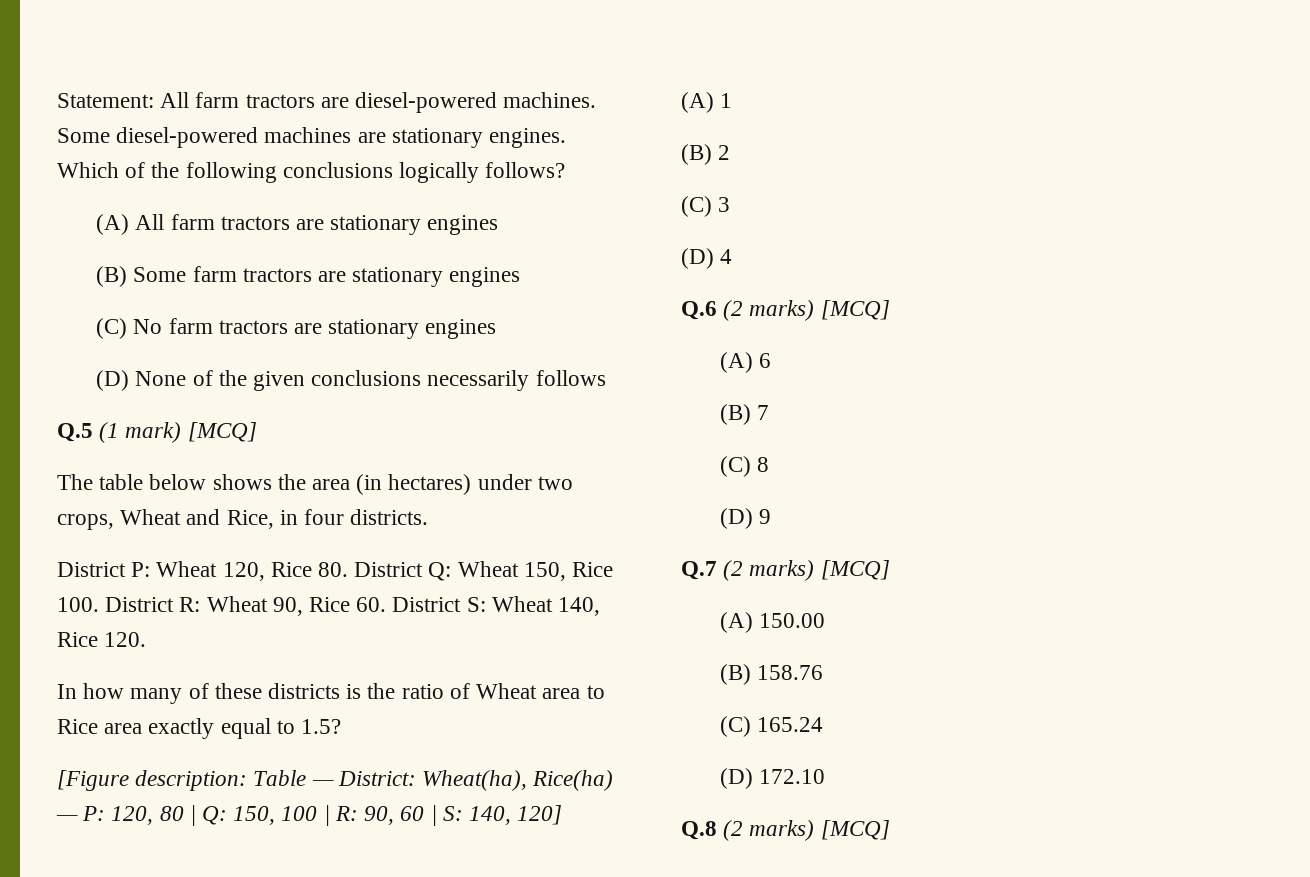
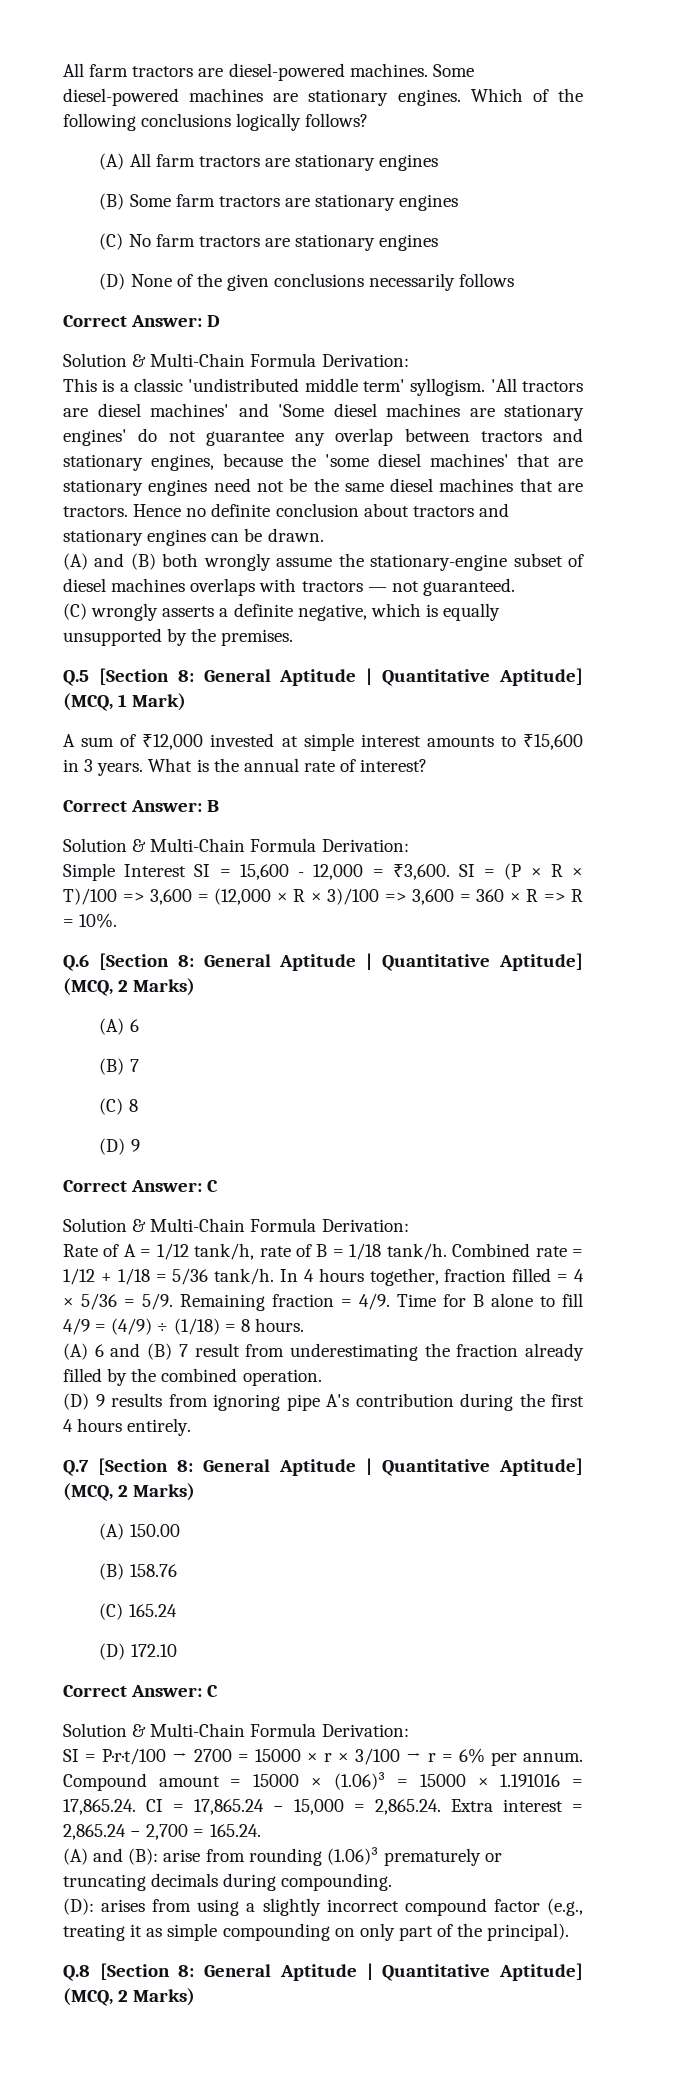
- Statement: All farm tractors are diesel-powered machines.
+ All farm tractors are diesel-powered machines.
- Q.5 (1 mark) [MCQ]
- The table below shows the area (in hectares) under two crops, Wheat and Rice, in four districts.
- District P: Wheat 120, Rice 80. District Q: Wheat 150, Rice 100. District R: Wheat 90, Rice 60. District S: Wheat 140, Rice 120.
- In how many of these districts is the ratio of Wheat area to Rice area exactly equal to 1.5?
- [Figure description: Table — District: Wheat(ha), Rice(ha) — P: 120, 80 | Q: 150, 100 | R: 90, 60 | S: 140, 120]
- (A) 1
- (B) 2
- (C) 3
- (D) 4
- Q.6 (2 marks) [MCQ]
+ Correct Answer: D
+ Solution & Multi-Chain Formula Derivation:
+ This is a classic 'undistributed middle term' syllogism. 'All tractors are diesel machines' and 'Some diesel machines are stationary engines' do not guarantee any overlap between tractors and stationary engines, because the 'some diesel machines' that are stationary engines need not be the same diesel machines that are tractors. Hence no definite conclusion about tractors and stationary engines can be drawn.
+ (A) and (B) both wrongly assume the stationary-engine subset of diesel machines overlaps with tractors — not guaranteed.
+ (C) wrongly asserts a definite negative, which is equally unsupported by the premises.
+ Q.5 [Section 8: General Aptitude | Quantitative Aptitude] (MCQ, 1 Mark)
+ A sum of ₹12,000 invested at simple interest amounts to ₹15,600 in 3 years. What is the annual rate of interest?
+ Correct Answer: B
+ Solution & Multi-Chain Formula Derivation:
+ Simple Interest SI = 15,600 - 12,000 = ₹3,600. SI = (P × R × T)/100 => 3,600 = (12,000 × R × 3)/100 => 3,600 = 360 × R => R = 10%.
+ Q.6 [Section 8: General Aptitude | Quantitative Aptitude] (MCQ, 2 Marks)
  (C) 8
  (D) 9
- Q.7 (2 marks) [MCQ]
+ Correct Answer: C
+ Solution & Multi-Chain Formula Derivation:
+ Rate of A = 1/12 tank/h, rate of B = 1/18 tank/h. Combined rate = 1/12 + 1/18 = 5/36 tank/h. In 4 hours together, fraction filled = 4 × 5/36 = 5/9. Remaining fraction = 4/9. Time for B alone to fill 4/9 = (4/9) ÷ (1/18) = 8 hours.
+ (A) 6 and (B) 7 result from underestimating the fraction already filled by the combined operation.
+ (D) 9 results from ignoring pipe A's contribution during the first 4 hours entirely.
+ Q.7 [Section 8: General Aptitude | Quantitative Aptitude] (MCQ, 2 Marks)
  (D) 172.10
- Q.8 (2 marks) [MCQ]
+ Correct Answer: C
+ Solution & Multi-Chain Formula Derivation:
+ SI = P·r·t/100 → 2700 = 15000 × r × 3/100 → r = 6% per annum. Compound amount = 15000 × (1.06)³ = 15000 × 1.191016 = 17,865.24. CI = 17,865.24 − 15,000 = 2,865.24. Extra interest = 2,865.24 − 2,700 = 165.24.
+ (A) and (B): arise from rounding (1.06)³ prematurely or truncating decimals during compounding.
+ (D): arises from using a slightly incorrect compound factor (e.g., treating it as simple compounding on only part of the principal).
+ Q.8 [Section 8: General Aptitude | Quantitative Aptitude] (MCQ, 2 Marks)

